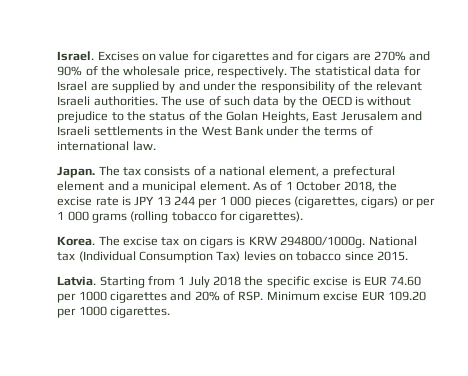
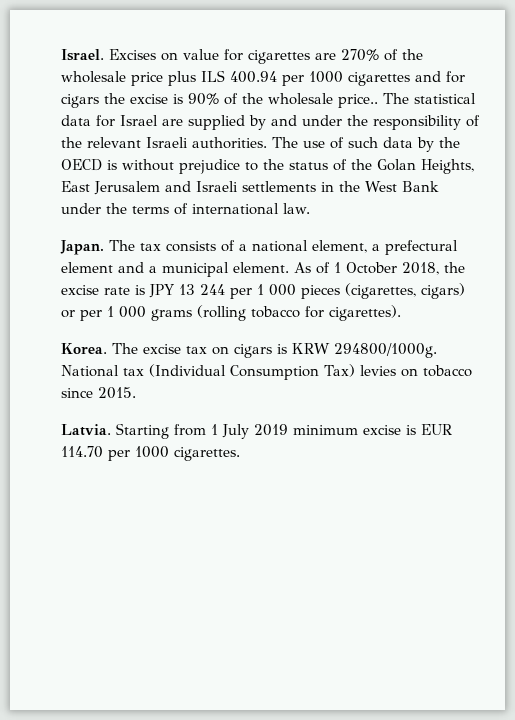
- Excises on value for cigarettes and for cigars are 270% and 90% of the wholesale price, respectively.
+ Excises on value for cigarettes are 270% of the wholesale price plus ILS 400.94 per 1000 cigarettes and for cigars the excise is 90% of the wholesale price..
- Starting from 1 July 2018 the specific excise is EUR 74.60 per 1000 cigarettes and 20% of RSP. Minimum excise EUR 109.20 per 1000 cigarettes.
+ Starting from 1 July 2019 minimum excise is EUR 114.70 per 1000 cigarettes.

